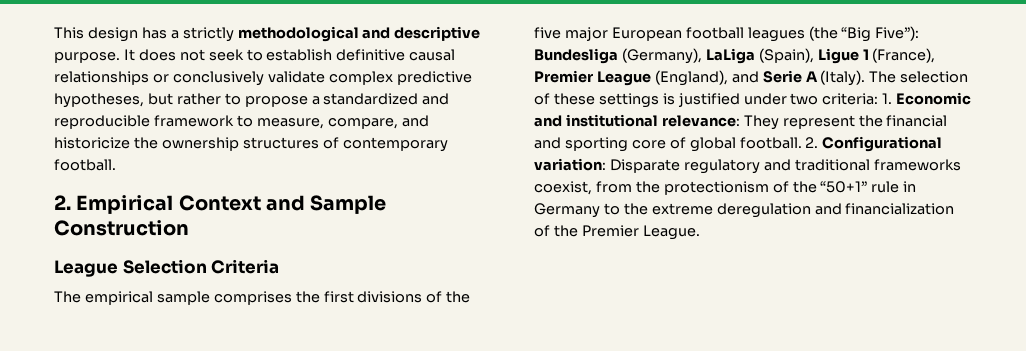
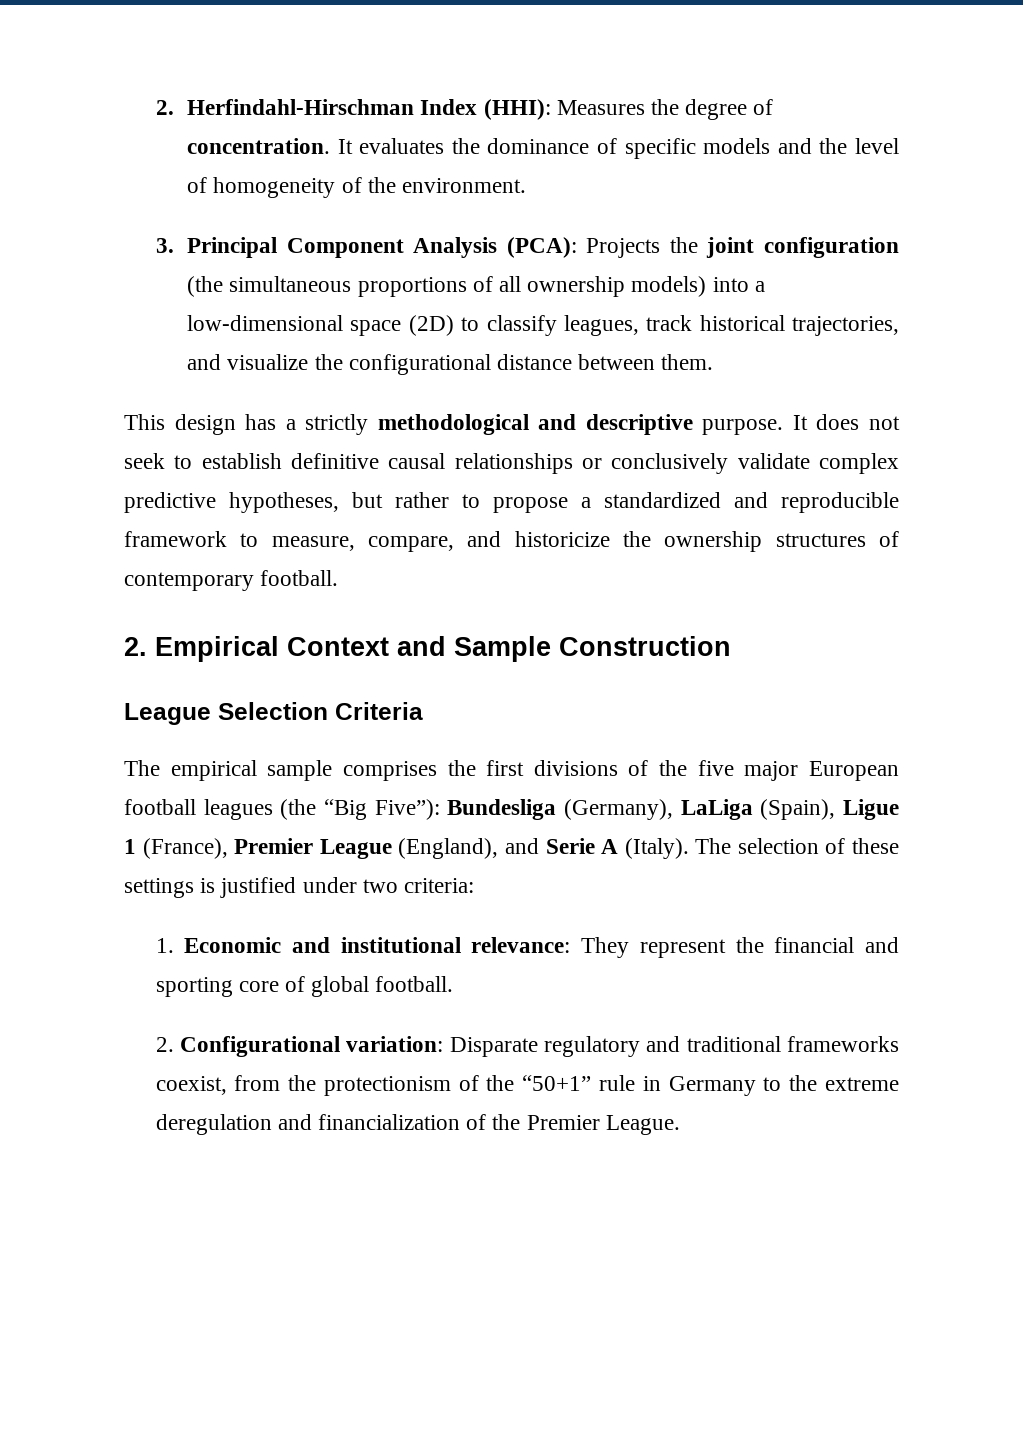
+ 2. Herfindahl-Hirschman Index (HHI): Measures the degree of concentration. It evaluates the dominance of specific models and the level of homogeneity of the environment.
+ 3. Principal Component Analysis (PCA): Projects the joint configuration (the simultaneous proportions of all ownership models) into a low-dimensional space (2D) to classify leagues, track historical trajectories, and visualize the configurational distance between them.
- The selection of these settings is justified under two criteria: 1. Economic and institutional relevance: They represent the financial and sporting core of global football. 2. Configurational variation: Disparate regulatory and traditional frameworks coexist, from the protectionism of the “50+1” rule in Germany to the extreme deregulation and financialization of the Premier League.
+ The selection of these settings is justified under two criteria:
+ 1. Economic and institutional relevance: They represent the financial and sporting core of global football.
+ 2. Configurational variation: Disparate regulatory and traditional frameworks coexist, from the protectionism of the “50+1” rule in Germany to the extreme deregulation and financialization of the Premier League.

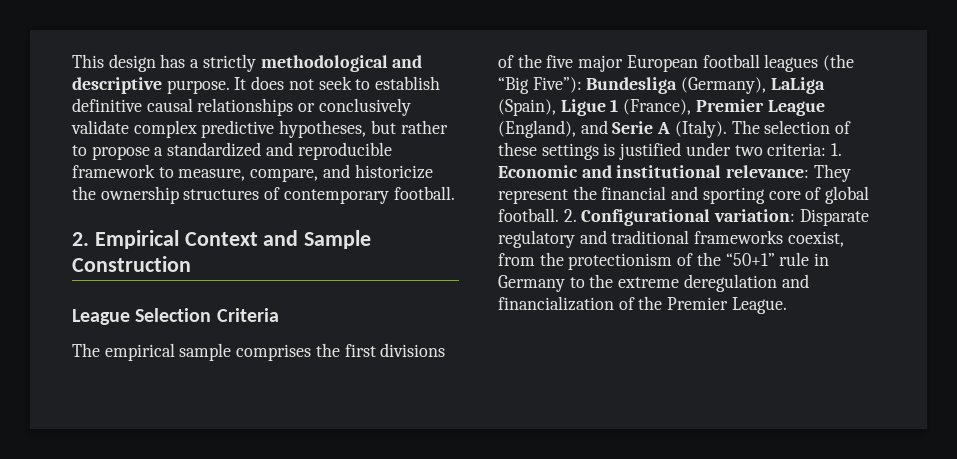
- 2. Herfindahl-Hirschman Index (HHI): Measures the degree of concentration. It evaluates the dominance of specific models and the level of homogeneity of the environment.
- 3. Principal Component Analysis (PCA): Projects the joint configuration (the simultaneous proportions of all ownership models) into a low-dimensional space (2D) to classify leagues, track historical trajectories, and visualize the configurational distance between them.
- The selection of these settings is justified under two criteria:
- 1. Economic and institutional relevance: They represent the financial and sporting core of global football.
- 2. Configurational variation: Disparate regulatory and traditional frameworks coexist, from the protectionism of the “50+1” rule in Germany to the extreme deregulation and financialization of the Premier League.
+ The selection of these settings is justified under two criteria: 1. Economic and institutional relevance: They represent the financial and sporting core of global football. 2. Configurational variation: Disparate regulatory and traditional frameworks coexist, from the protectionism of the “50+1” rule in Germany to the extreme deregulation and financialization of the Premier League.

